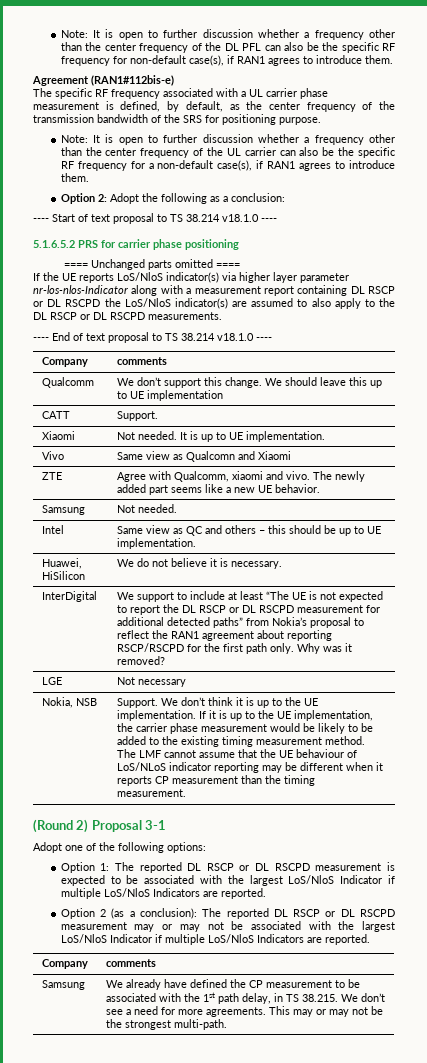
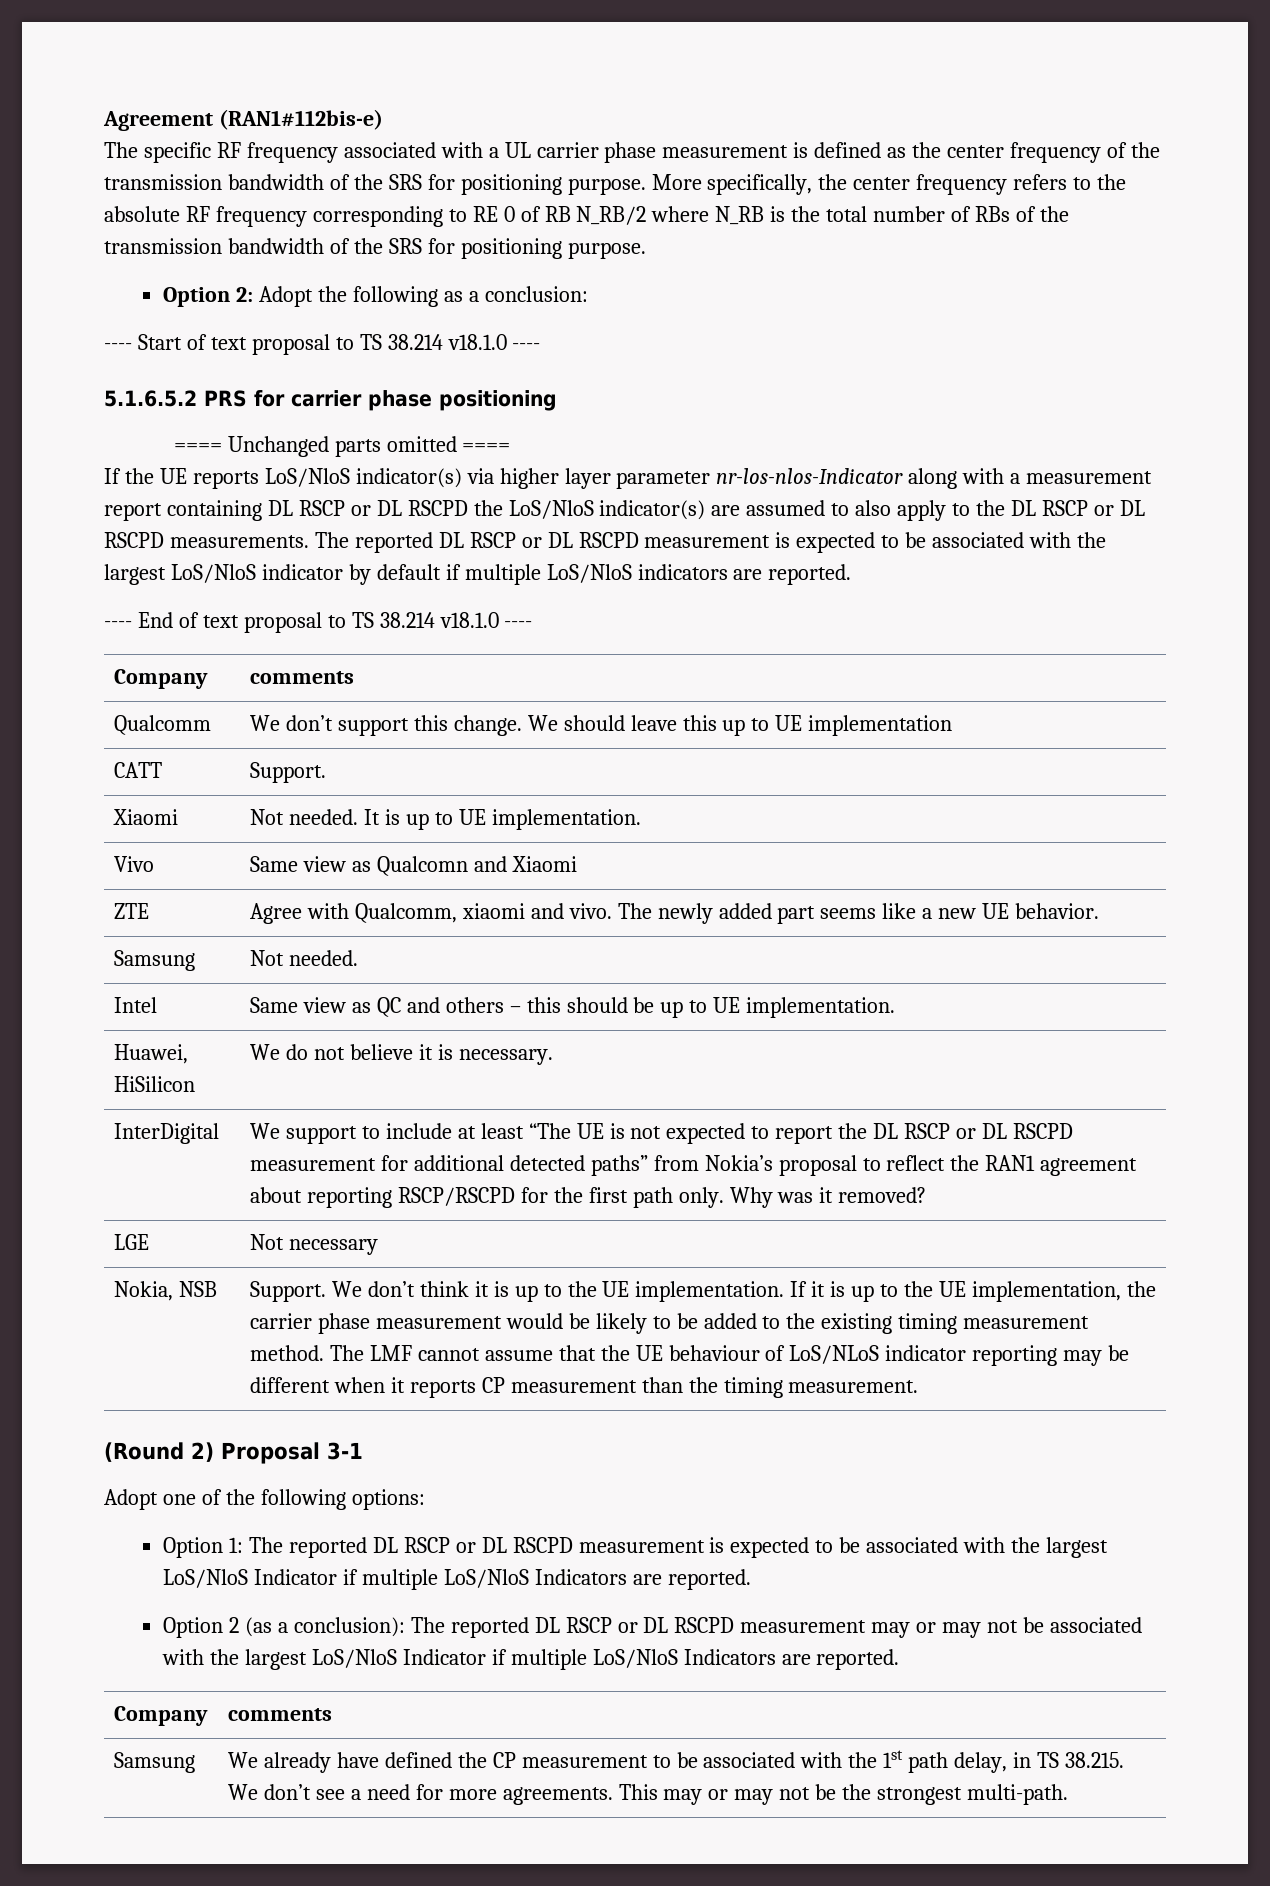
- Note: It is open to further discussion whether a frequency other than the center frequency of the DL PFL can also be the specific RF frequency for non-default case(s), if RAN1 agrees to introduce them.
- The specific RF frequency associated with a UL carrier phase measurement is defined, by default, as the center frequency of the transmission bandwidth of the SRS for positioning purpose.
- Note: It is open to further discussion whether a frequency other than the center frequency of the UL carrier can also be the specific RF frequency for a non-default case(s), if RAN1 agrees to introduce them.
+ The specific RF frequency associated with a UL carrier phase measurement is defined as the center frequency of the transmission bandwidth of the SRS for positioning purpose. More specifically, the center frequency refers to the absolute RF frequency corresponding to RE 0 of RB N_RB/2 where N_RB is the total number of RBs of the transmission bandwidth of the SRS for positioning purpose.
+ The reported DL RSCP or DL RSCPD measurement is expected to be associated with the largest LoS/NloS indicator by default if multiple LoS/NloS indicators are reported.

